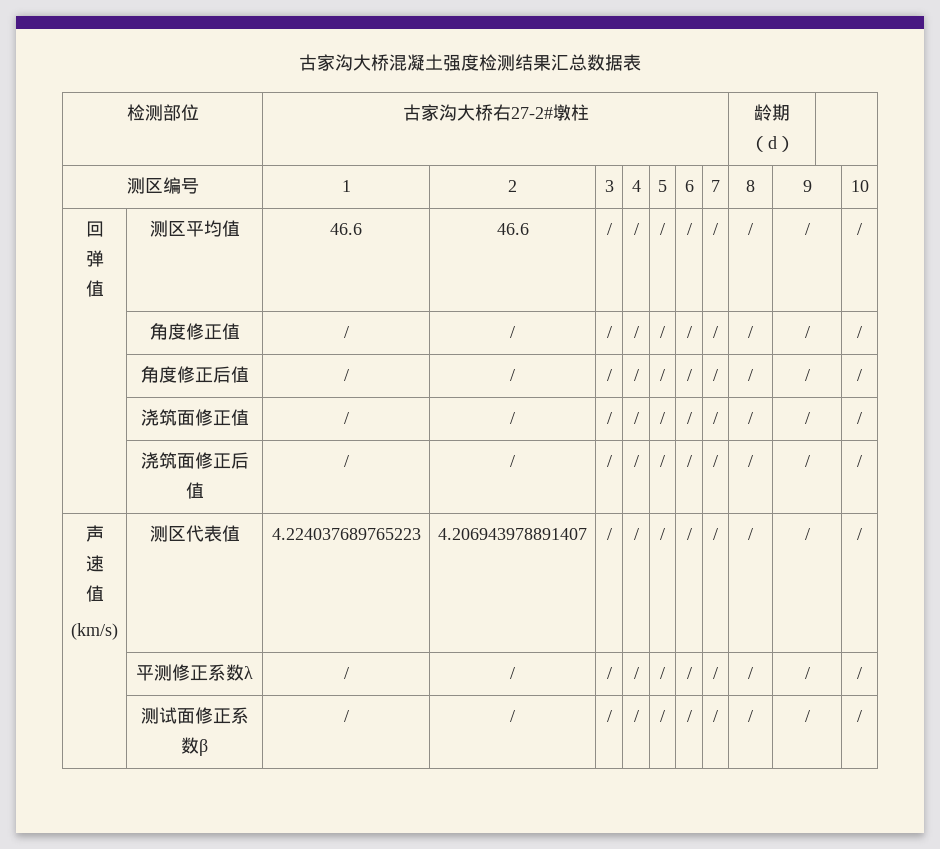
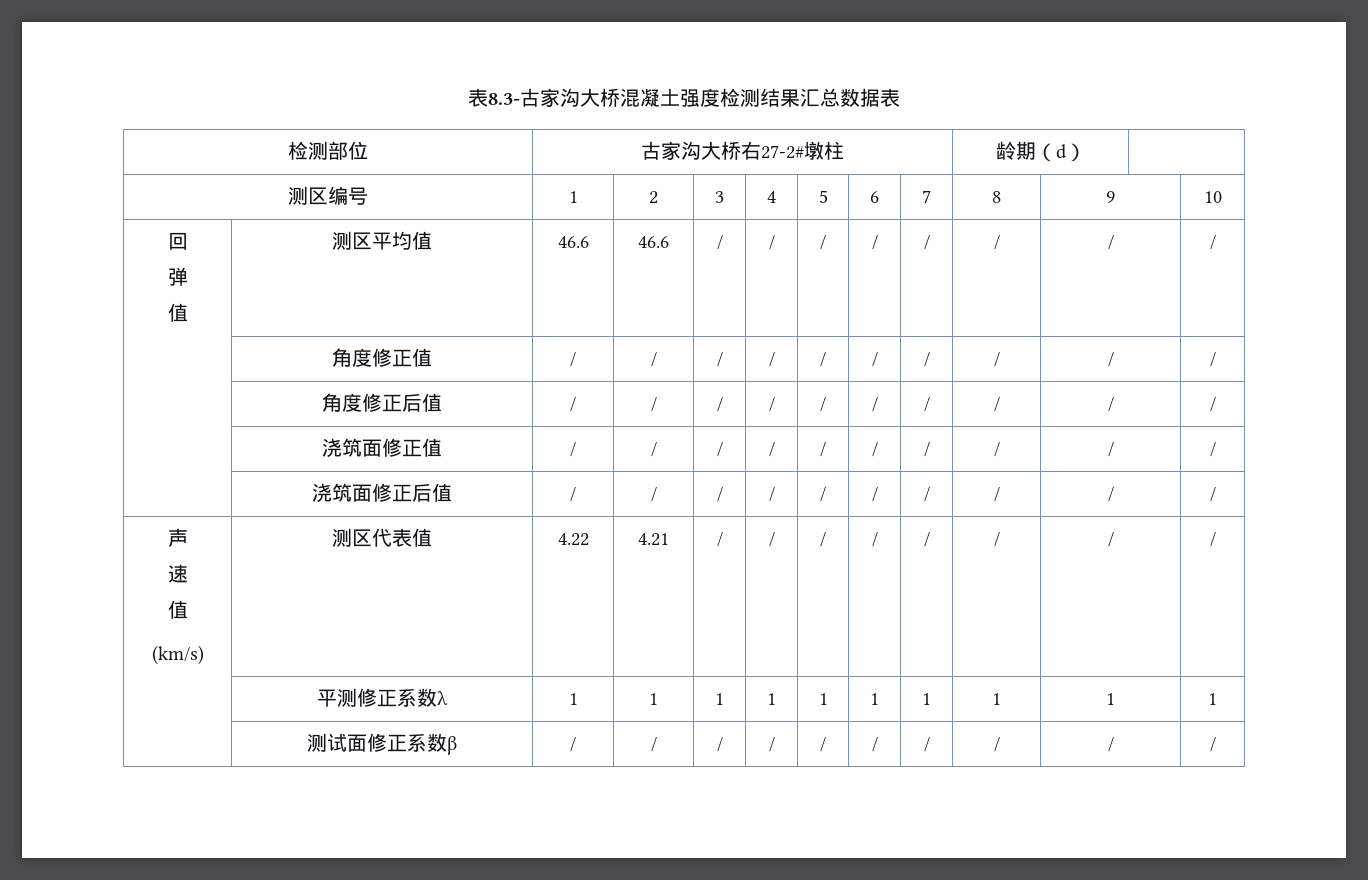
- 古家沟大桥混凝土强度检测结果汇总数据表
+ 表8.3-古家沟大桥混凝土强度检测结果汇总数据表
  声
  速
  值
- (km/s) | 测区代表值 | 4.224037689765223 | 4.206943978891407 | / | / | / | / | / | / | / | /
+ (km/s) | 测区代表值 | 4.22 | 4.21 | / | / | / | / | / | / | / | /
- | 平测修正系数λ | / | / | / | / | / | / | / | / | / | /
+ | 平测修正系数λ | 1 | 1 | 1 | 1 | 1 | 1 | 1 | 1 | 1 | 1

